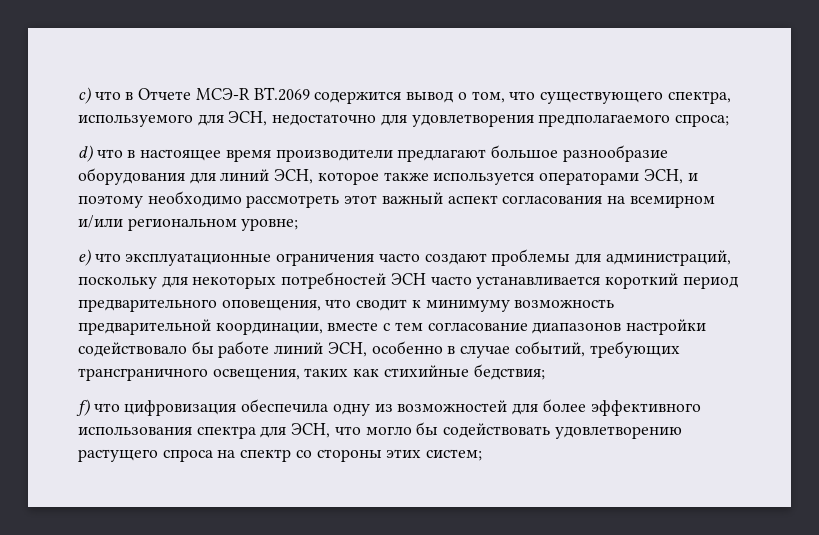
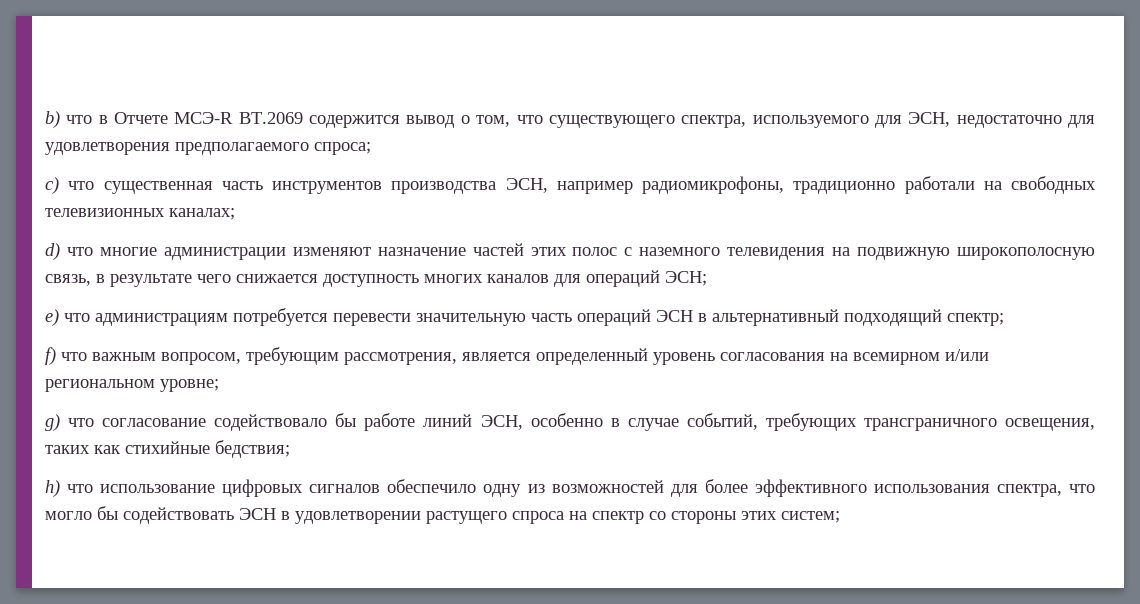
- c) что в Отчете МСЭ-R BT.2069 содержится вывод о том, что существующего спектра, используемого для ЭСН, недостаточно для удовлетворения предполагаемого спроса;
+ b) что в Отчете МСЭ-R BT.2069 содержится вывод о том, что существующего спектра, используемого для ЭСН, недостаточно для удовлетворения предполагаемого спроса;
- d) что в настоящее время производители предлагают большое разнообразие оборудования для линий ЭСН, которое также используется операторами ЭСН, и поэтому необходимо рассмотреть этот важный аспект согласования на всемирном и/или региональном уровне;
+ c) что существенная часть инструментов производства ЭСН, например радиомикрофоны, традиционно работали на свободных телевизионных каналах;
+ d) что многие администрации изменяют назначение частей этих полос с наземного телевидения на подвижную широкополосную связь, в результате чего снижается доступность многих каналов для операций ЭСН;
+ e) что администрациям потребуется перевести значительную часть операций ЭСН в альтернативный подходящий спектр;
+ f) что важным вопросом, требующим рассмотрения, является определенный уровень согласования на всемирном и/или региональном уровне;
- e) что эксплуатационные ограничения часто создают проблемы для администраций, поскольку для некоторых потребностей ЭСН часто устанавливается короткий период предварительного оповещения, что сводит к минимуму возможность предварительной координации, вместе с тем согласование диапазонов настройки содействовало бы работе линий ЭСН, особенно в случае событий, требующих трансграничного освещения, таких как стихийные бедствия;
+ g) что согласование содействовало бы работе линий ЭСН, особенно в случае событий, требующих трансграничного освещения, таких как стихийные бедствия;
- f) что цифровизация обеспечила одну из возможностей для более эффективного использования спектра для ЭСН, что могло бы содействовать удовлетворению растущего спроса на спектр со стороны этих систем;
+ h) что использование цифровых сигналов обеспечило одну из возможностей для более эффективного использования спектра, что могло бы содействовать ЭСН в удовлетворении растущего спроса на спектр со стороны этих систем;

